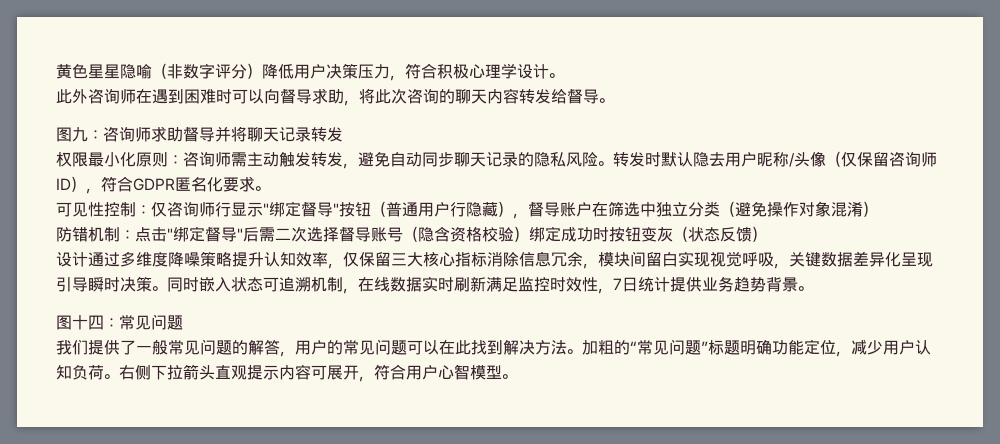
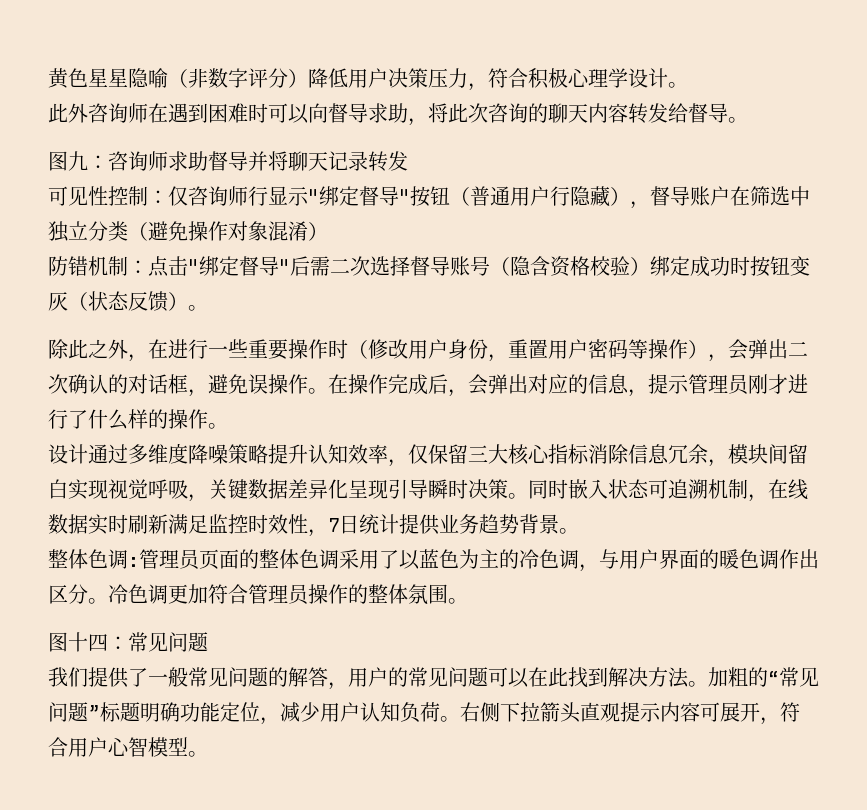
- 权限最小化原则：咨询师需主动触发转发，避免自动同步聊天记录的隐私风险。转发时默认隐去用户昵称/头像（仅保留咨询师ID），符合GDPR匿名化要求。
- 防错机制：点击"绑定督导"后需二次选择督导账号（隐含资格校验）绑定成功时按钮变灰（状态反馈）
+ 防错机制：点击"绑定督导"后需二次选择督导账号（隐含资格校验）绑定成功时按钮变灰（状态反馈）。
+ 除此之外，在进行一些重要操作时（修改用户身份，重置用户密码等操作），会弹出二次确认的对话框，避免误操作。在操作完成后，会弹出对应的信息，提示管理员刚才进行了什么样的操作。
+ 整体色调:管理员页面的整体色调采用了以蓝色为主的冷色调，与用户界面的暖色调作出区分。冷色调更加符合管理员操作的整体氛围。

